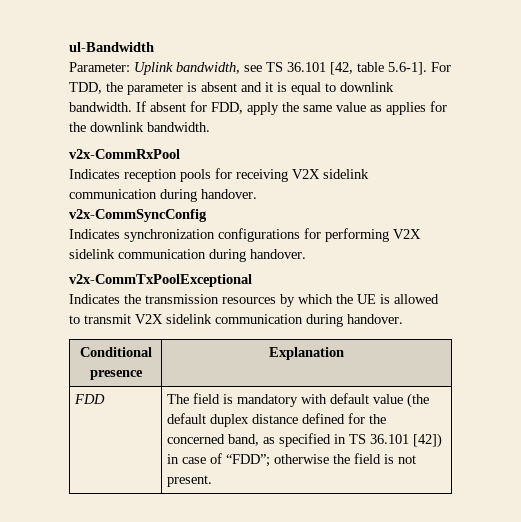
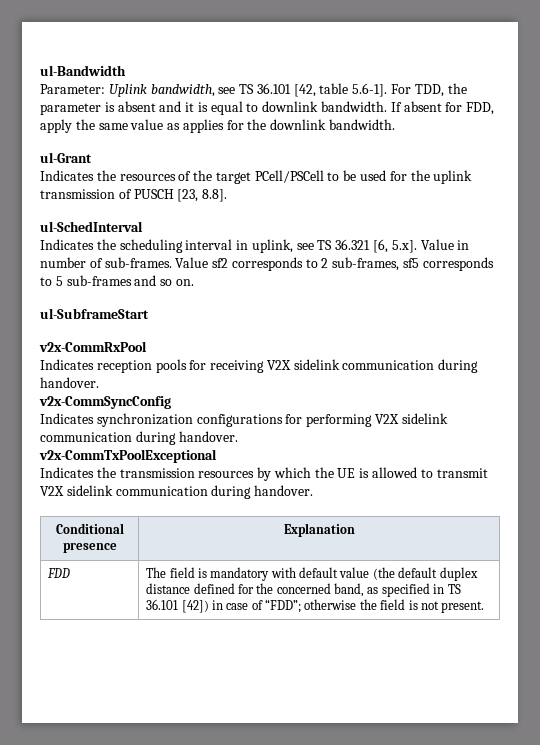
+ ul-Grant
+ Indicates the resources of the target PCell/PSCell to be used for the uplink transmission of PUSCH [23, 8.8].
+ ul-SchedInterval
+ Indicates the scheduling interval in uplink, see TS 36.321 [6, 5.x]. Value in number of sub-frames. Value sf2 corresponds to 2 sub-frames, sf5 corresponds to 5 sub-frames and so on.
+ ul-SubframeStart

